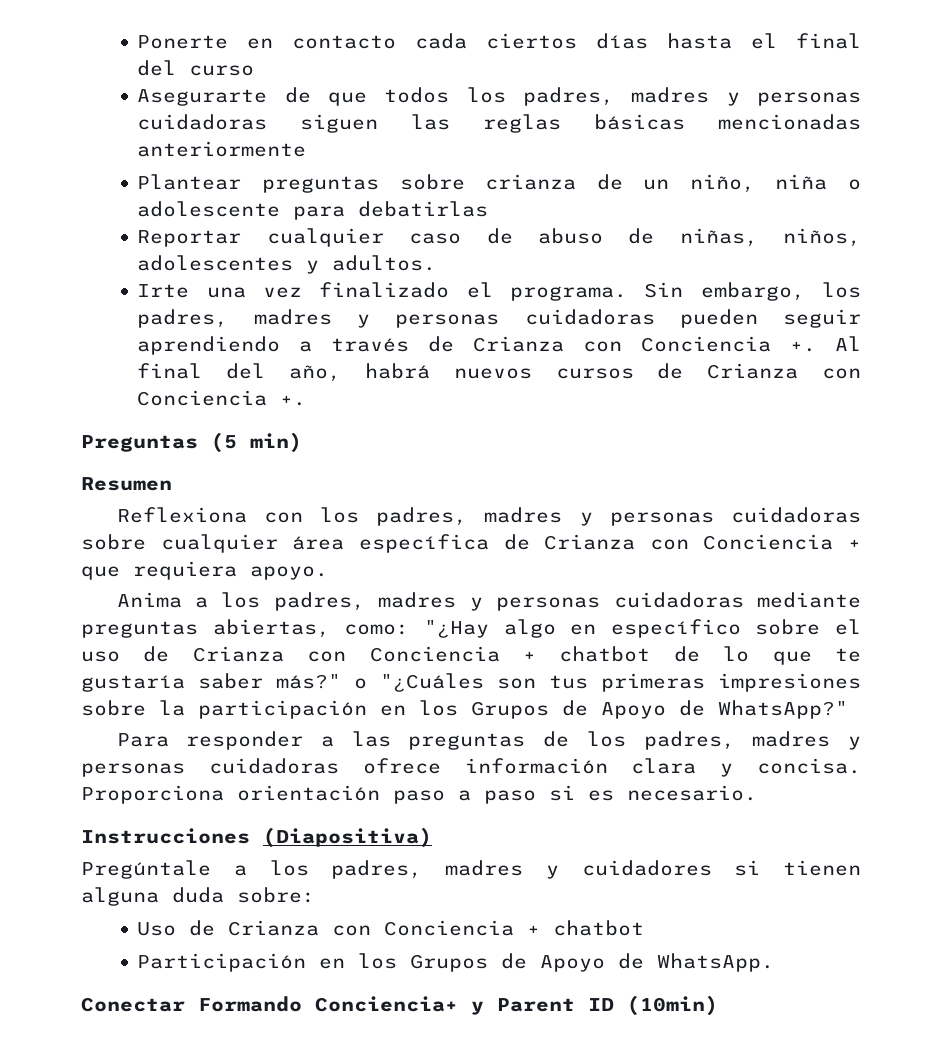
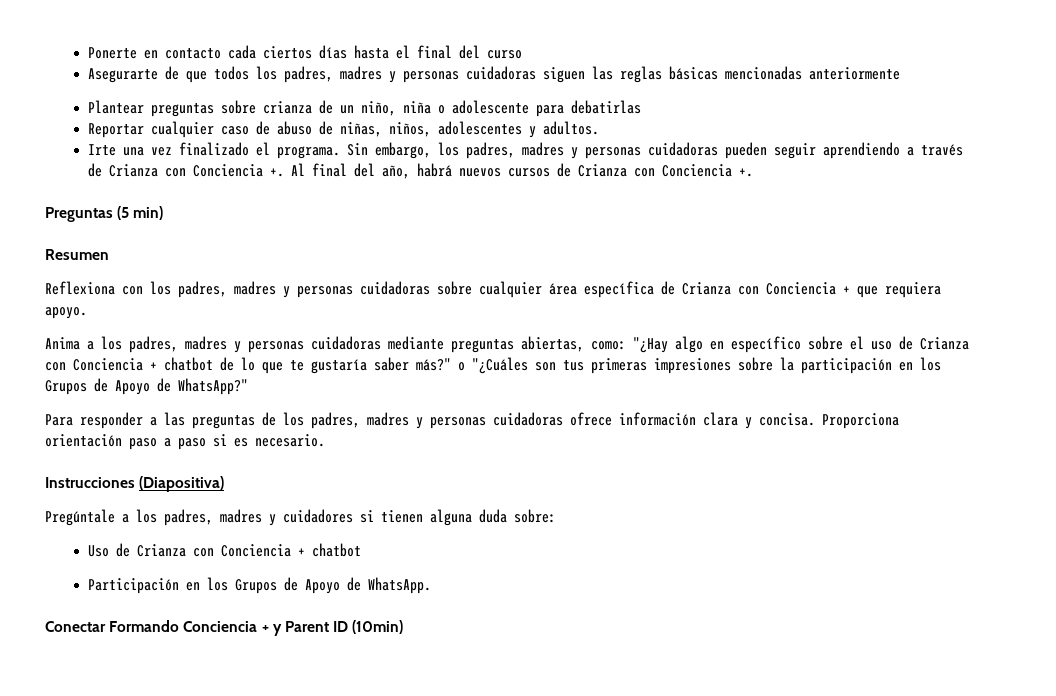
- Conectar Formando Conciencia+ y Parent ID (10min)
+ Conectar Formando Conciencia + y Parent ID (10min)

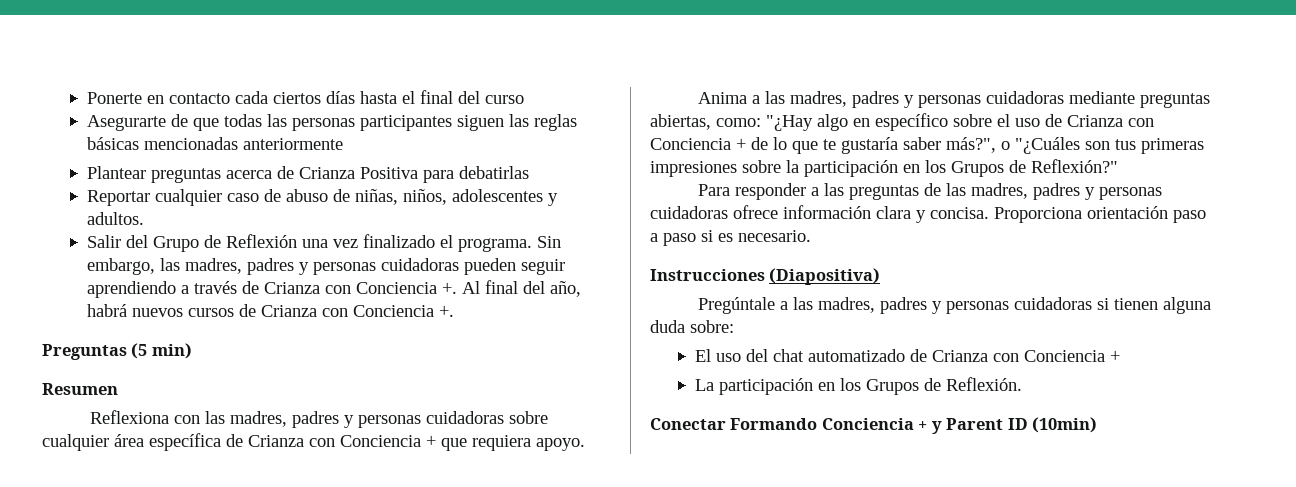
- Asegurarte de que todos los padres, madres y personas cuidadoras siguen las reglas básicas mencionadas anteriormente
+ Asegurarte de que todas las personas participantes siguen las reglas básicas mencionadas anteriormente
- Plantear preguntas sobre crianza de un niño, niña o adolescente para debatirlas
+ Plantear preguntas acerca de Crianza Positiva para debatirlas
- Irte una vez finalizado el programa.
+ Salir del Grupo de Reflexión una vez finalizado el programa.
- Sin embargo, los padres, madres y personas cuidadoras pueden seguir aprendiendo a través de Crianza con Conciencia +.
+ Sin embargo, las madres, padres y personas cuidadoras pueden seguir aprendiendo a través de Crianza con Conciencia +.
- Reflexiona con los padres, madres y personas cuidadoras sobre cualquier área específica de Crianza con Conciencia + que requiera apoyo.
+ Reflexiona con las madres, padres y personas cuidadoras sobre cualquier área específica de Crianza con Conciencia + que requiera apoyo.
- Anima a los padres, madres y personas cuidadoras mediante preguntas abiertas, como: "¿Hay algo en específico sobre el uso de Crianza con Conciencia + chatbot de lo que te gustaría saber más?" o "¿Cuáles son tus primeras impresiones sobre la participación en los Grupos de Apoyo de WhatsApp?"
+ Anima a las madres, padres y personas cuidadoras mediante preguntas abiertas, como: "¿Hay algo en específico sobre el uso de Crianza con Conciencia + de lo que te gustaría saber más?", o "¿Cuáles son tus primeras impresiones sobre la participación en los Grupos de Reflexión?"
- Para responder a las preguntas de los padres, madres y personas cuidadoras ofrece información clara y concisa.
+ Para responder a las preguntas de las madres, padres y personas cuidadoras ofrece información clara y concisa.
- Pregúntale a los padres, madres y cuidadores si tienen alguna duda sobre:
+ Pregúntale a las madres, padres y personas cuidadoras si tienen alguna duda sobre:
- Uso de Crianza con Conciencia + chatbot
- Participación en los Grupos de Apoyo de WhatsApp.
+ El uso del chat automatizado de Crianza con Conciencia +
+ La participación en los Grupos de Reflexión.

